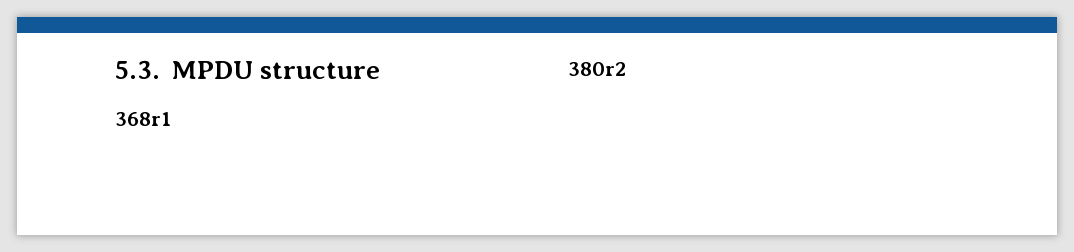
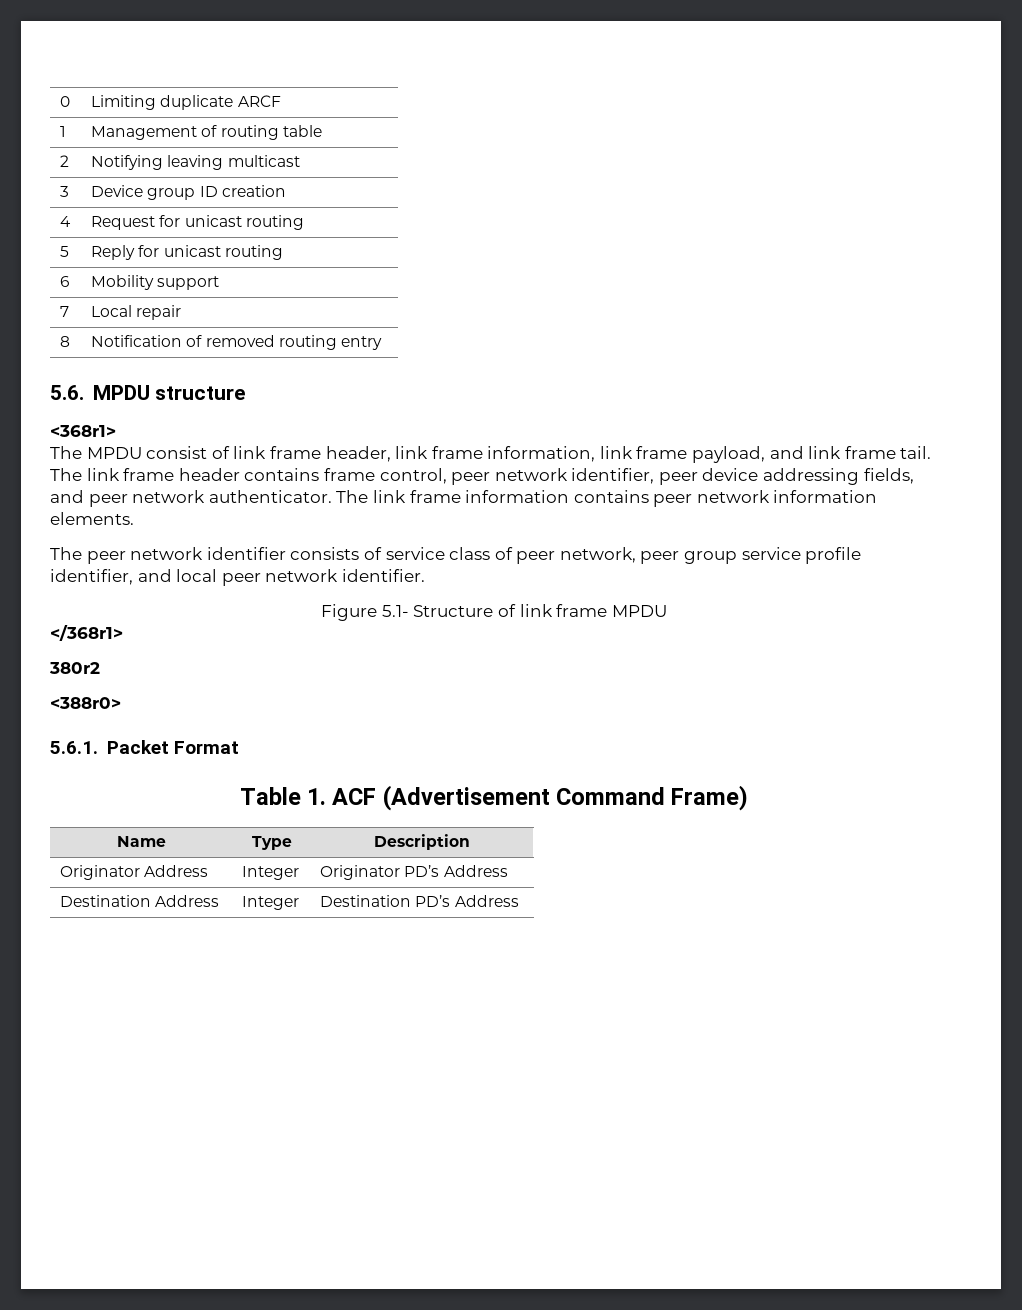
- 5.3. MPDU structure
- 368r1
+ 0 | Limiting duplicate ARCF
+ 1 | Management of routing table
+ 2 | Notifying leaving multicast
+ 3 | Device group ID creation
+ 4 | Request for unicast routing
+ 5 | Reply for unicast routing
+ 6 | Mobility support
+ 7 | Local repair
+ 8 | Notification of removed routing entry
+ 5.6. MPDU structure
+ <368r1>
+ The MPDU consist of link frame header, link frame information, link frame payload, and link frame tail. The link frame header contains frame control, peer network identifier, peer device addressing fields, and peer network authenticator. The link frame information contains peer network information elements.
+ The peer network identifier consists of service class of peer network, peer group service profile identifier, and local peer network identifier.
+ Figure 5.1- Structure of link frame MPDU
+ </368r1>
  380r2
+ <388r0>
+ 5.6.1. Packet Format
+ Table 1. ACF (Advertisement Command Frame)
+ Name | Type | Description
+ Originator Address | Integer | Originator PD’s Address
+ Destination Address | Integer | Destination PD’s Address

